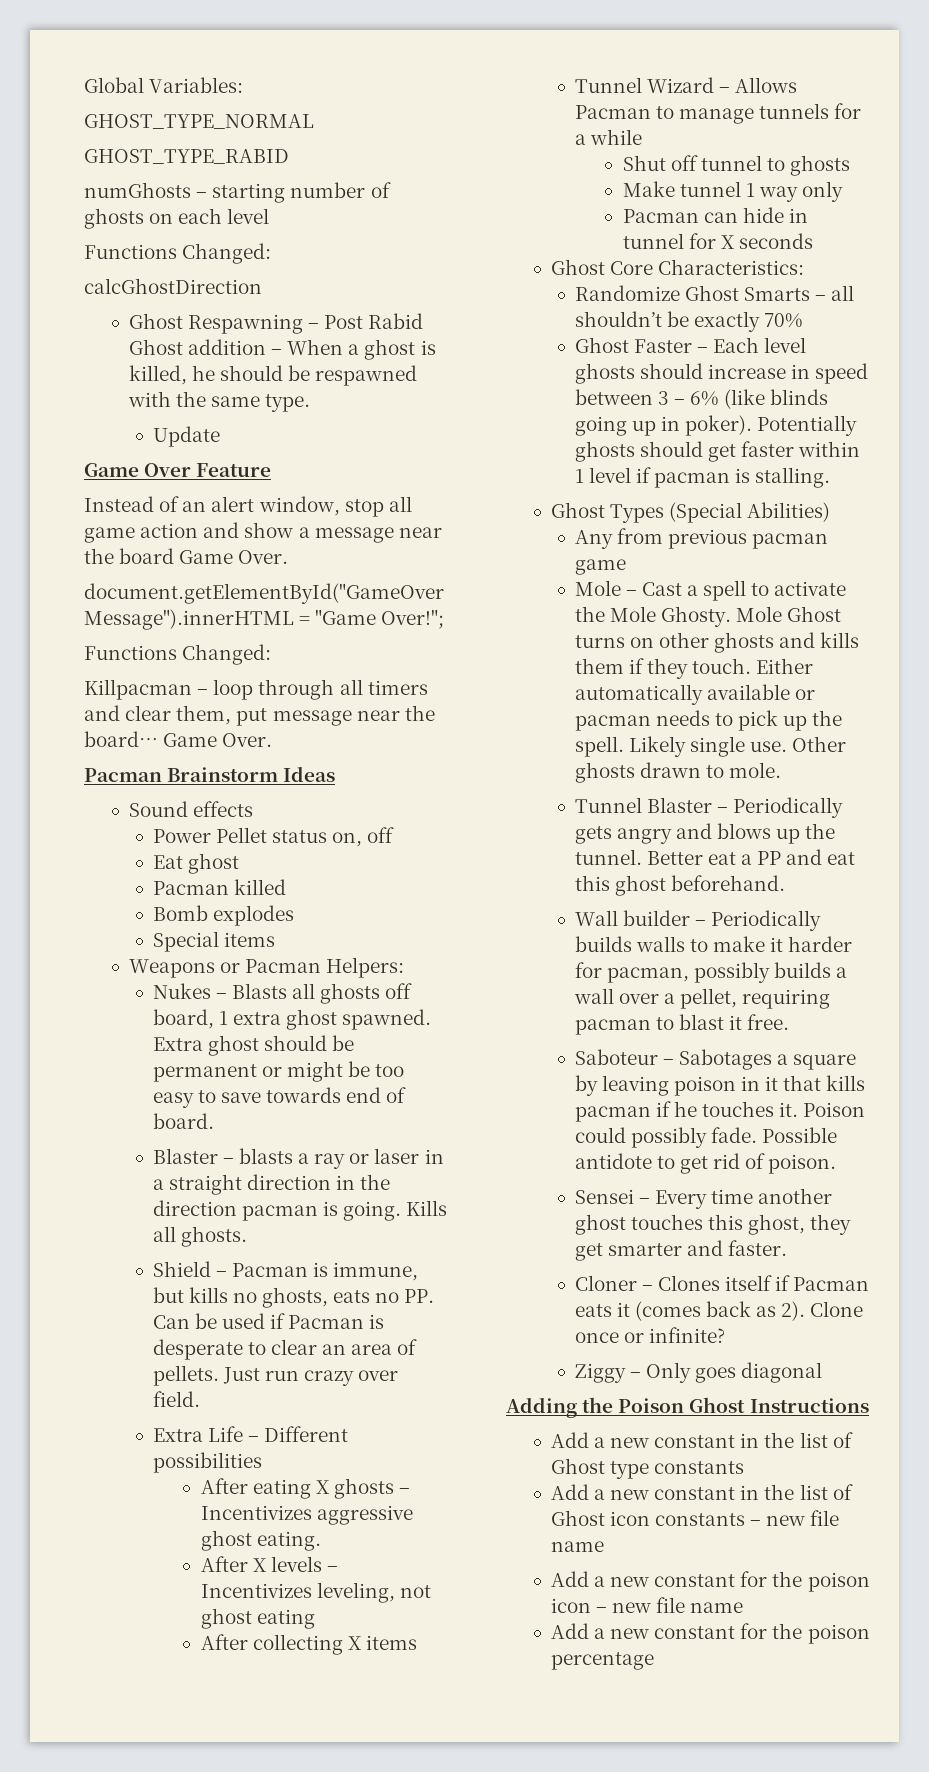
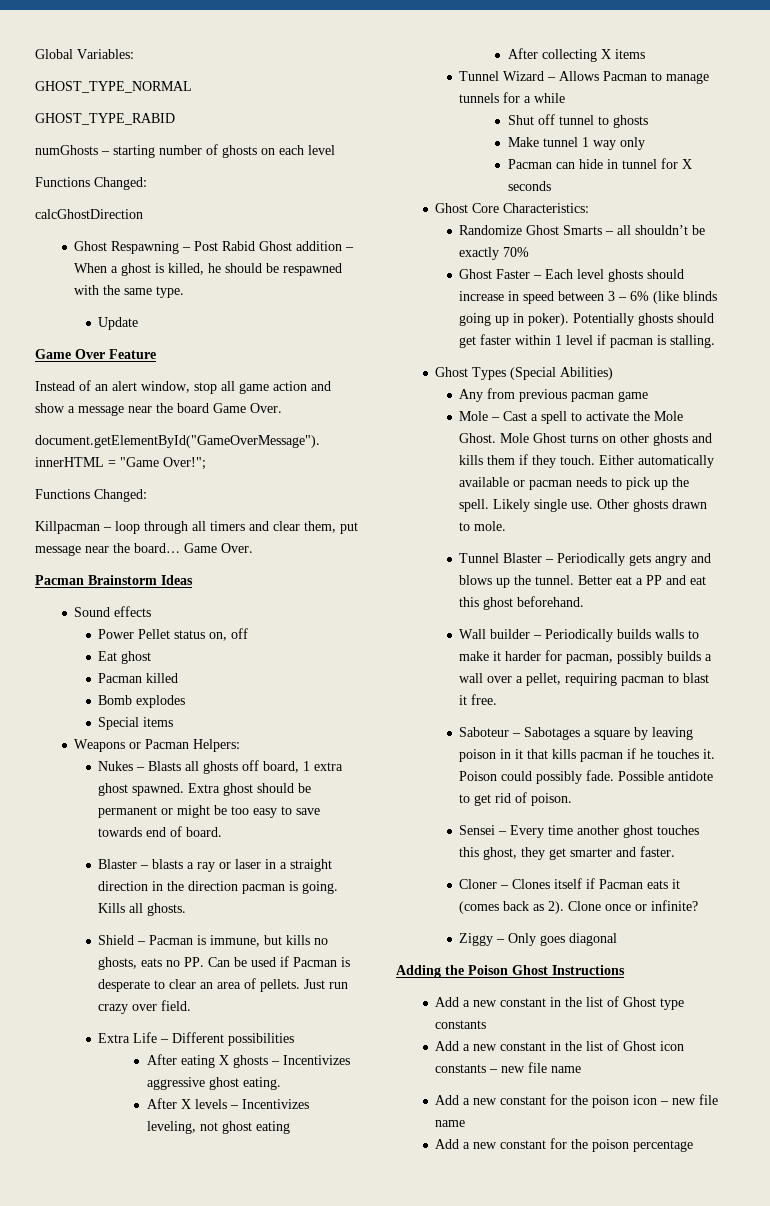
- Mole – Cast a spell to activate the Mole Ghosty.
+ Mole – Cast a spell to activate the Mole Ghost.

